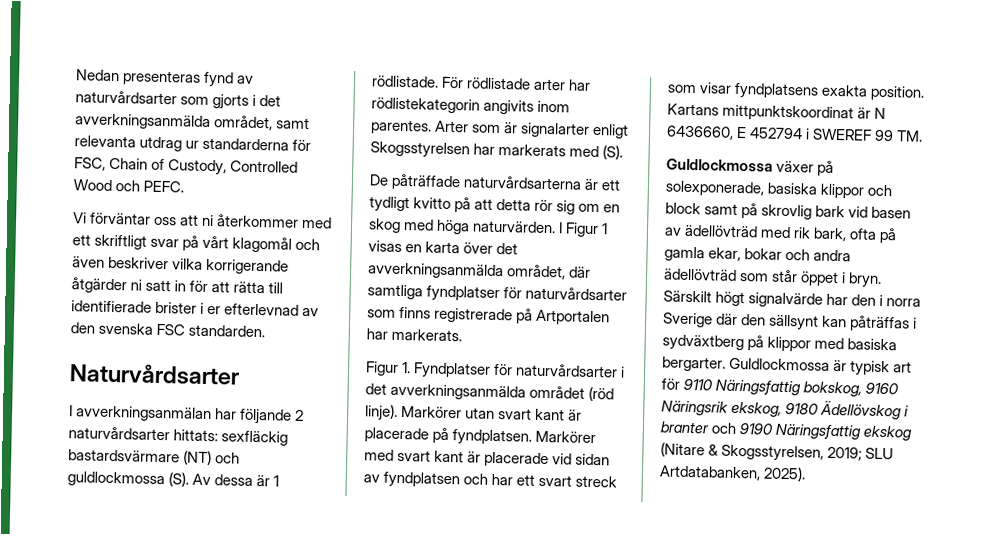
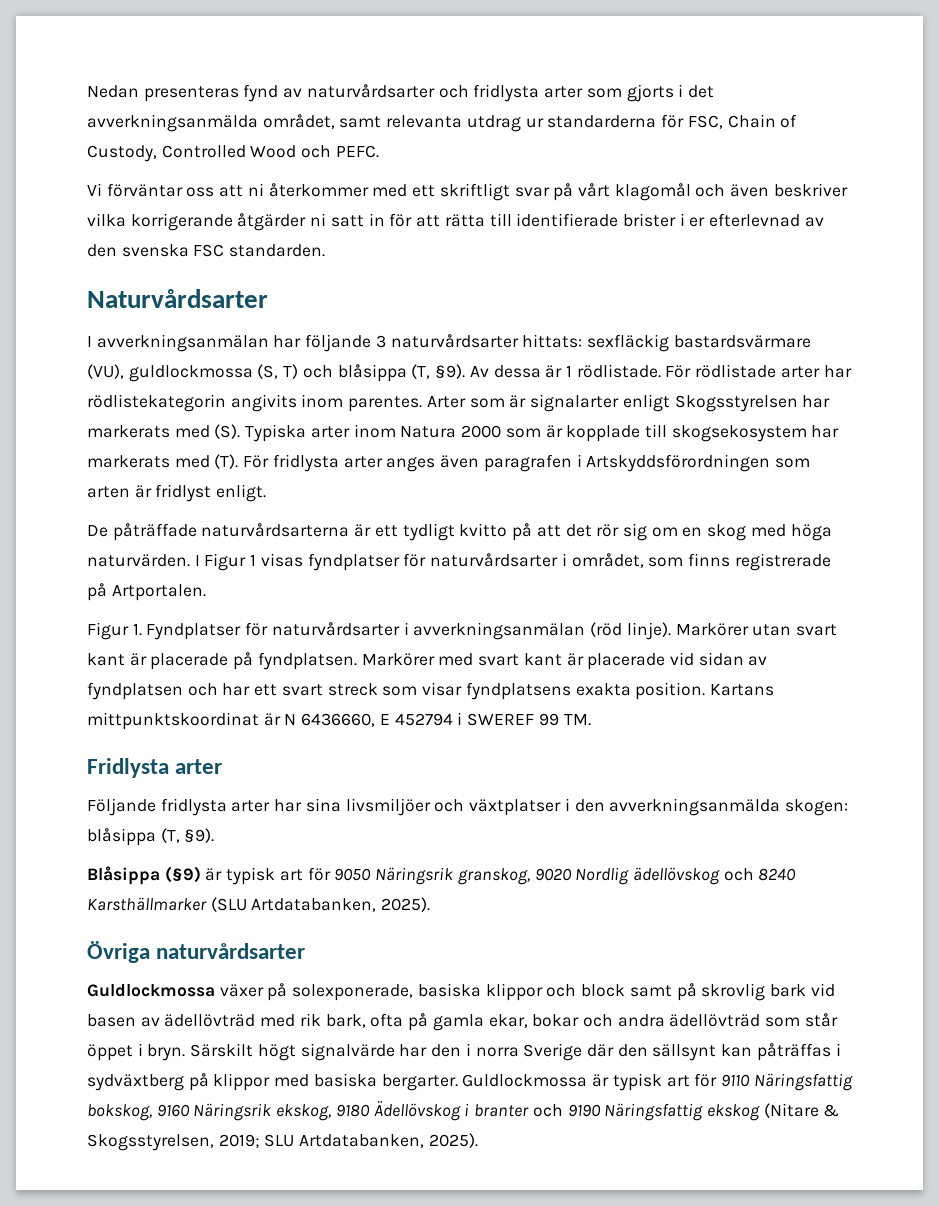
- Nedan presenteras fynd av naturvårdsarter som gjorts i det avverkningsanmälda området, samt relevanta utdrag ur standarderna för FSC, Chain of Custody, Controlled Wood och PEFC.
+ Nedan presenteras fynd av naturvårdsarter och fridlysta arter som gjorts i det avverkningsanmälda området, samt relevanta utdrag ur standarderna för FSC, Chain of Custody, Controlled Wood och PEFC.
- I avverkningsanmälan har följande 2 naturvårdsarter hittats: sexfläckig bastardsvärmare (NT) och guldlockmossa (S). Av dessa är 1 rödlistade.
+ I avverkningsanmälan har följande 3 naturvårdsarter hittats: sexfläckig bastardsvärmare (VU), guldlockmossa (S, T) och blåsippa (T, §9). Av dessa är 1 rödlistade.
- Arter som är signalarter enligt Skogsstyrelsen har markerats med (S).
+ Arter som är signalarter enligt Skogsstyrelsen har markerats med (S). Typiska arter inom Natura 2000 som är kopplade till skogsekosystem har markerats med (T). För fridlysta arter anges även paragrafen i Artskyddsförordningen som arten är fridlyst enligt.
- De påträffade naturvårdsarterna är ett tydligt kvitto på att detta rör sig om en skog med höga naturvärden.
+ De påträffade naturvårdsarterna är ett tydligt kvitto på att det rör sig om en skog med höga naturvärden.
- I Figur 1 visas en karta över det avverkningsanmälda området, där samtliga fyndplatser för naturvårdsarter som finns registrerade på Artportalen har markerats.
+ I Figur 1 visas fyndplatser för naturvårdsarter i området, som finns registrerade på Artportalen.
- Figur 1. Fyndplatser för naturvårdsarter i det avverkningsanmälda området (röd linje).
+ Figur 1. Fyndplatser för naturvårdsarter i avverkningsanmälan (röd linje).
+ Fridlysta arter
+ Följande fridlysta arter har sina livsmiljöer och växtplatser i den avverkningsanmälda skogen: blåsippa (T, §9).
+ Blåsippa (§9) är typisk art för 9050 Näringsrik granskog, 9020 Nordlig ädellövskog och 8240 Karsthällmarker (SLU Artdatabanken, 2025).
+ Övriga naturvårdsarter

